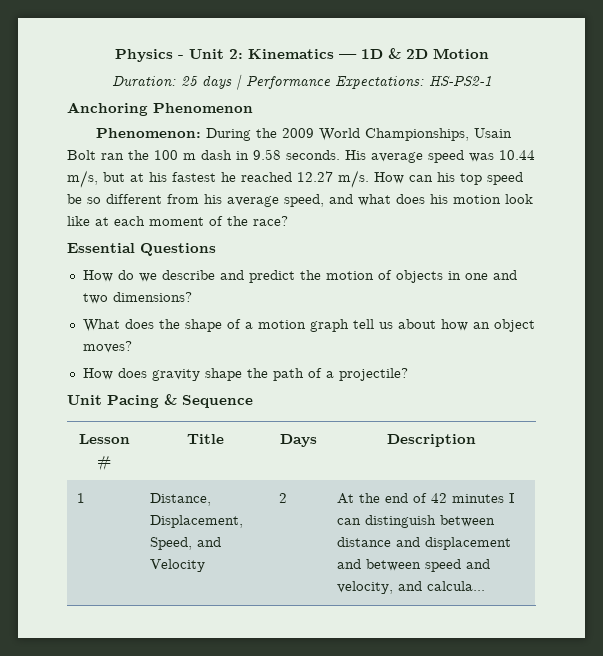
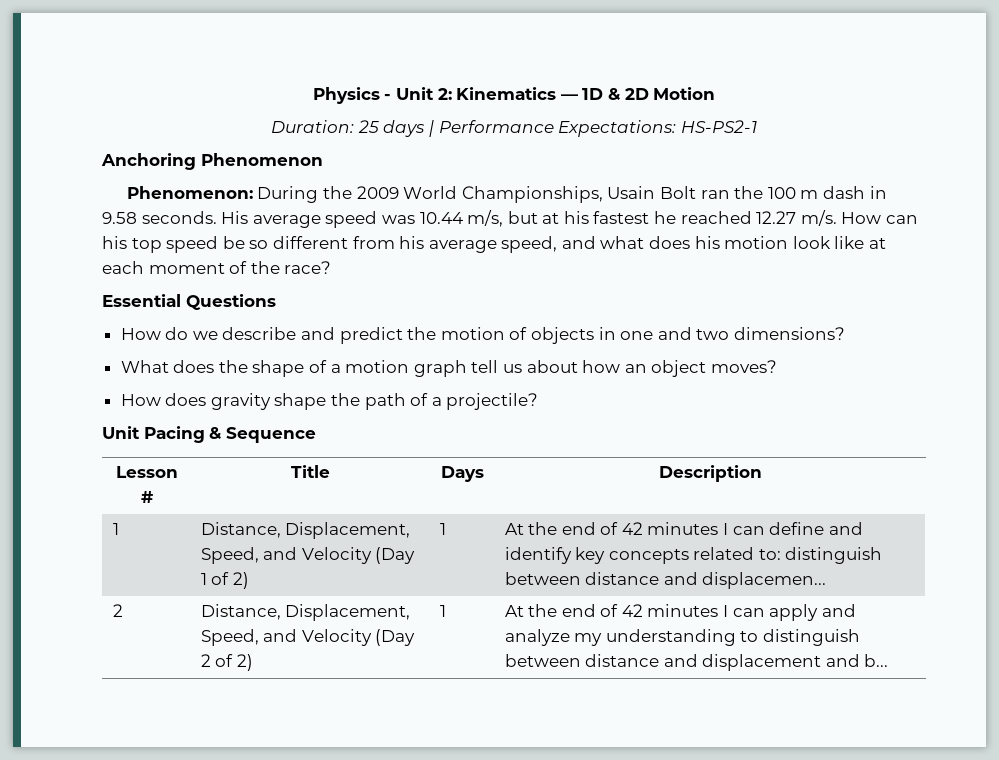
- 1 | Distance, Displacement, Speed, and Velocity | 2 | At the end of 42 minutes I can distinguish between distance and displacement and between speed and velocity, and calcula...
+ 1 | Distance, Displacement, Speed, and Velocity (Day 1 of 2) | 1 | At the end of 42 minutes I can define and identify key concepts related to: distinguish between distance and displacemen...
+ 2 | Distance, Displacement, Speed, and Velocity (Day 2 of 2) | 1 | At the end of 42 minutes I can apply and analyze my understanding to distinguish between distance and displacement and b...

